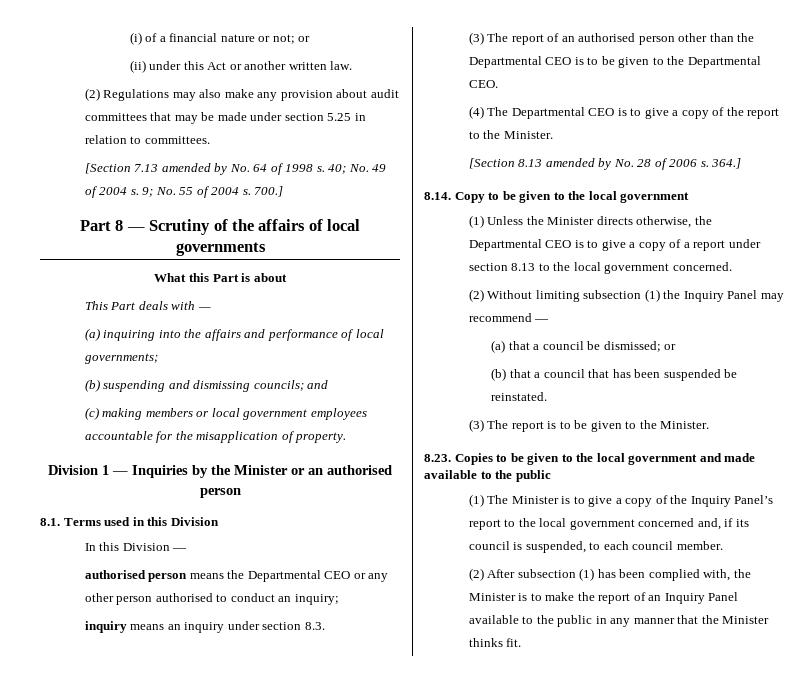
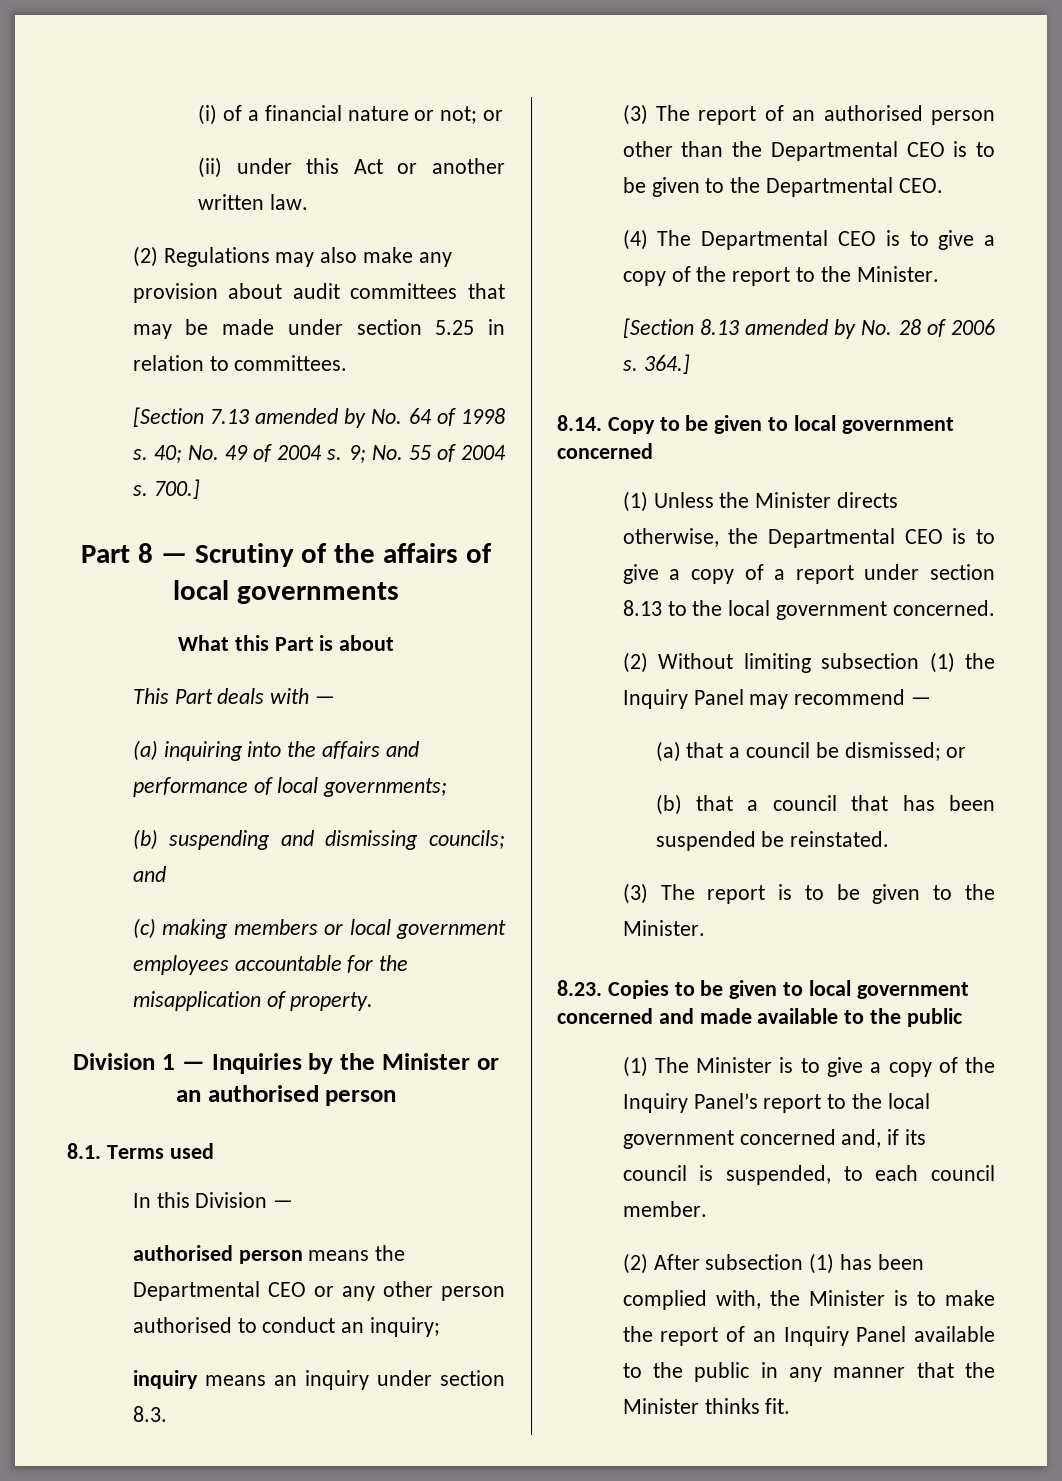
- 8.1. Terms used in this Division
+ 8.1. Terms used
- 8.14. Copy to be given to the local government
+ 8.14. Copy to be given to local government concerned
- 8.23. Copies to be given to the local government and made available to the public
+ 8.23. Copies to be given to local government concerned and made available to the public

